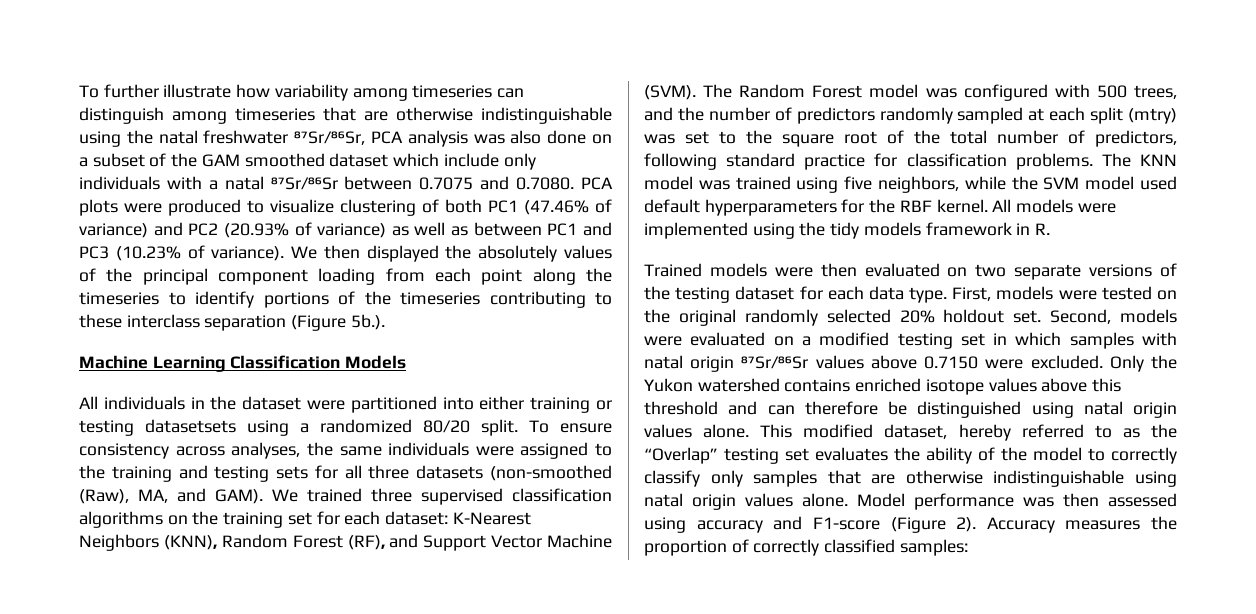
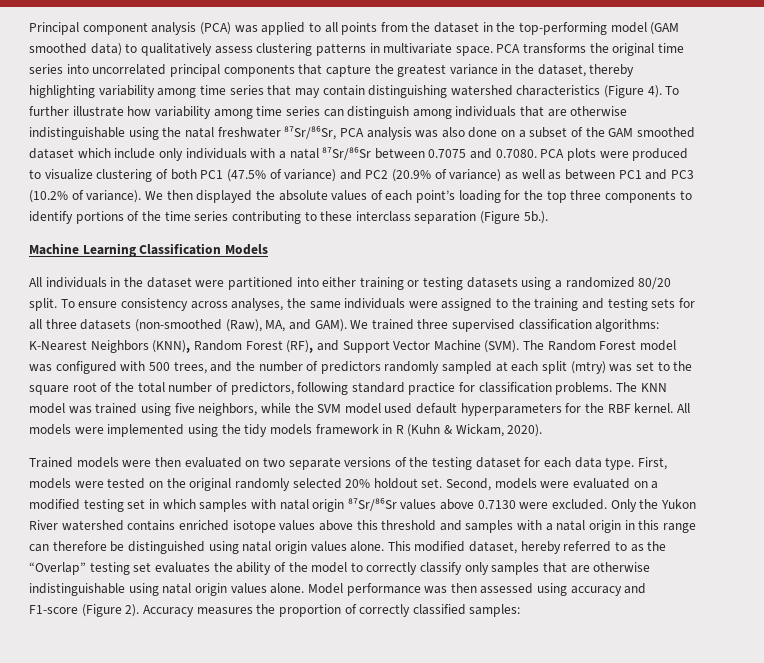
+ Principal component analysis (PCA) was applied to all points from the dataset in the top-performing model (GAM smoothed data) to qualitatively assess clustering patterns in multivariate space. PCA transforms the original time series into uncorrelated principal components that capture the greatest variance in the dataset, thereby highlighting variability among time series that may contain distinguishing watershed characteristics (Figure 4).
- To further illustrate how variability among timeseries can distinguish among timeseries that are otherwise indistinguishable using the natal freshwater ⁸⁷Sr/⁸⁶Sr, PCA analysis was also done on a subset of the GAM smoothed dataset which include only individuals with a natal ⁸⁷Sr/⁸⁶Sr between 0.7075 and 0.7080. PCA plots were produced to visualize clustering of both PC1 (47.46% of variance) and PC2 (20.93% of variance) as well as between PC1 and PC3 (10.23% of variance).
+ To further illustrate how variability among time series can distinguish among individuals that are otherwise indistinguishable using the natal freshwater ⁸⁷Sr/⁸⁶Sr, PCA analysis was also done on a subset of the GAM smoothed dataset which include only individuals with a natal ⁸⁷Sr/⁸⁶Sr between 0.7075 and 0.7080. PCA plots were produced to visualize clustering of both PC1 (47.5% of variance) and PC2 (20.9% of variance) as well as between PC1 and PC3 (10.2% of variance).
- We then displayed the absolutely values of the principal component loading from each point along the timeseries to identify portions of the timeseries contributing to these interclass separation (Figure 5b.).
+ We then displayed the absolute values of each point’s loading for the top three components to identify portions of the time series contributing to these interclass separation (Figure 5b.).
- All individuals in the dataset were partitioned into either training or testing datasetsets using a randomized 80/20 split.
+ All individuals in the dataset were partitioned into either training or testing datasets using a randomized 80/20 split.
- We trained three supervised classification algorithms on the training set for each dataset: K-Nearest Neighbors (KNN), Random Forest (RF), and Support Vector Machine (SVM).
+ We trained three supervised classification algorithms: K-Nearest Neighbors (KNN), Random Forest (RF), and Support Vector Machine (SVM).
- All models were implemented using the tidy models framework in R.
+ All models were implemented using the tidy models framework in R (Kuhn & Wickam, 2020).
- Second, models were evaluated on a modified testing set in which samples with natal origin ⁸⁷Sr/⁸⁶Sr values above 0.7150 were excluded.
+ Second, models were evaluated on a modified testing set in which samples with natal origin ⁸⁷Sr/⁸⁶Sr values above 0.7130 were excluded.
- Only the Yukon watershed contains enriched isotope values above this threshold and can therefore be distinguished using natal origin values alone.
+ Only the Yukon River watershed contains enriched isotope values above this threshold and samples with a natal origin in this range can therefore be distinguished using natal origin values alone.

